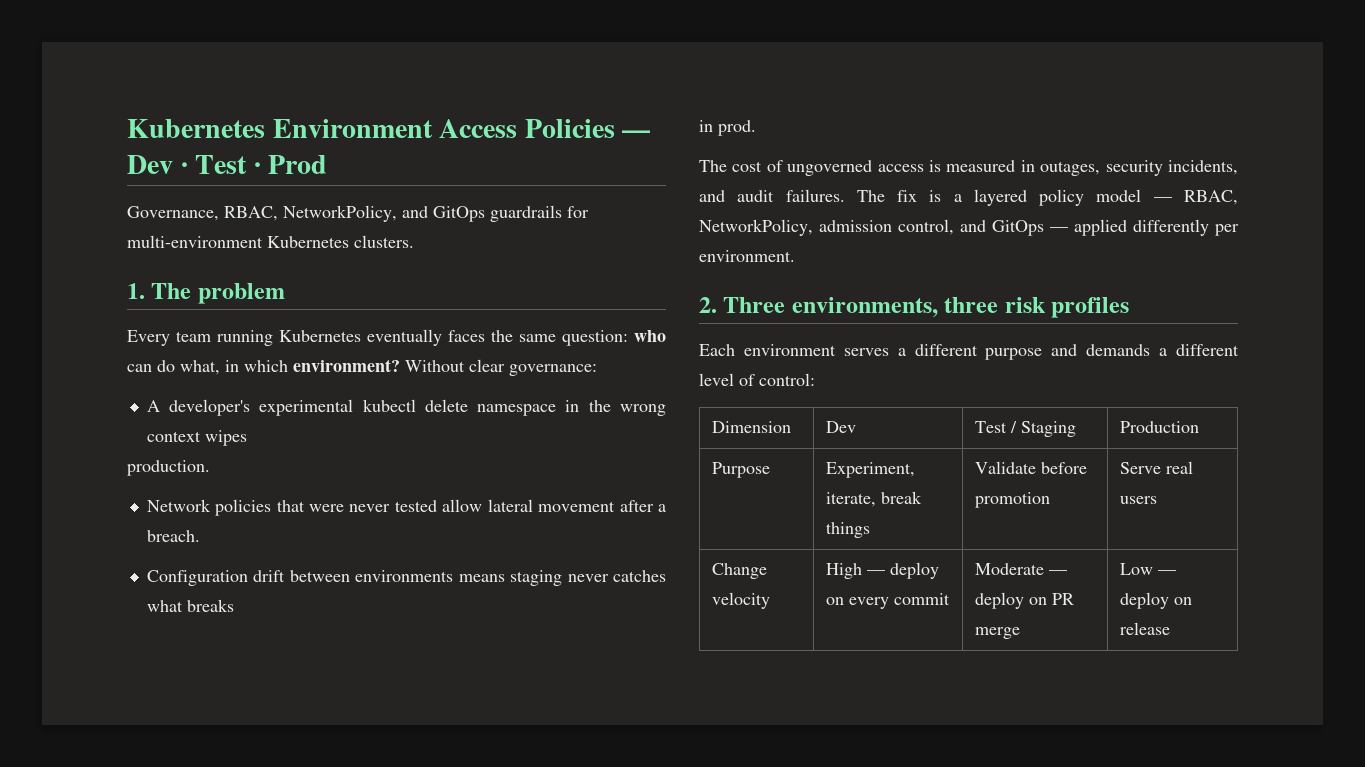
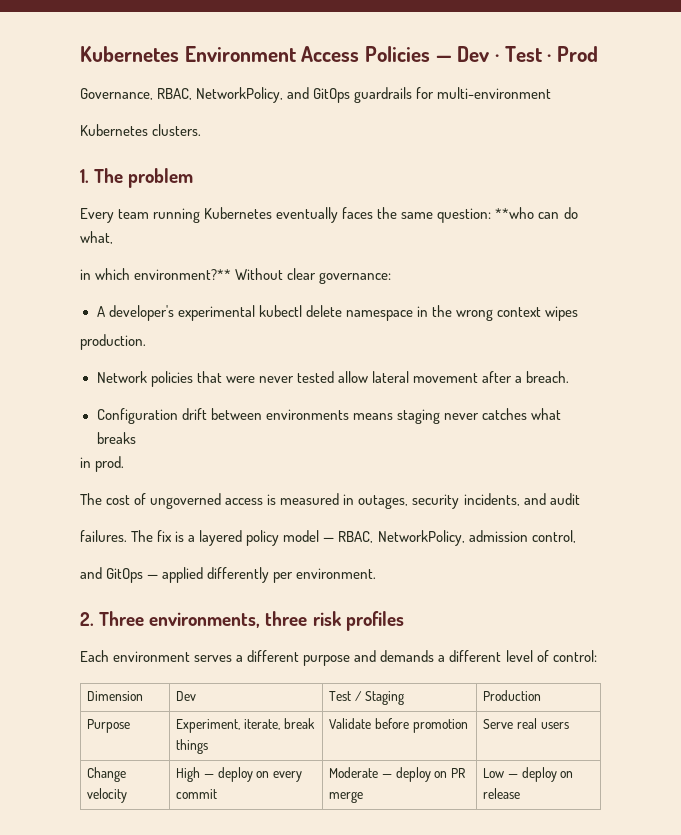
- Governance, RBAC, NetworkPolicy, and GitOps guardrails for multi-environment Kubernetes clusters.
+ Governance, RBAC, NetworkPolicy, and GitOps guardrails for multi-environment
+ Kubernetes clusters.
- Every team running Kubernetes eventually faces the same question: who can do what, in which environment? Without clear governance:
+ Every team running Kubernetes eventually faces the same question: **who can do what,
+ in which environment?** Without clear governance:
- The cost of ungoverned access is measured in outages, security incidents, and audit failures.
+ The cost of ungoverned access is measured in outages, security incidents, and audit
+ failures.
- The fix is a layered policy model — RBAC, NetworkPolicy, admission control, and GitOps — applied differently per environment.
+ The fix is a layered policy model — RBAC, NetworkPolicy, admission control,
+ and GitOps — applied differently per environment.

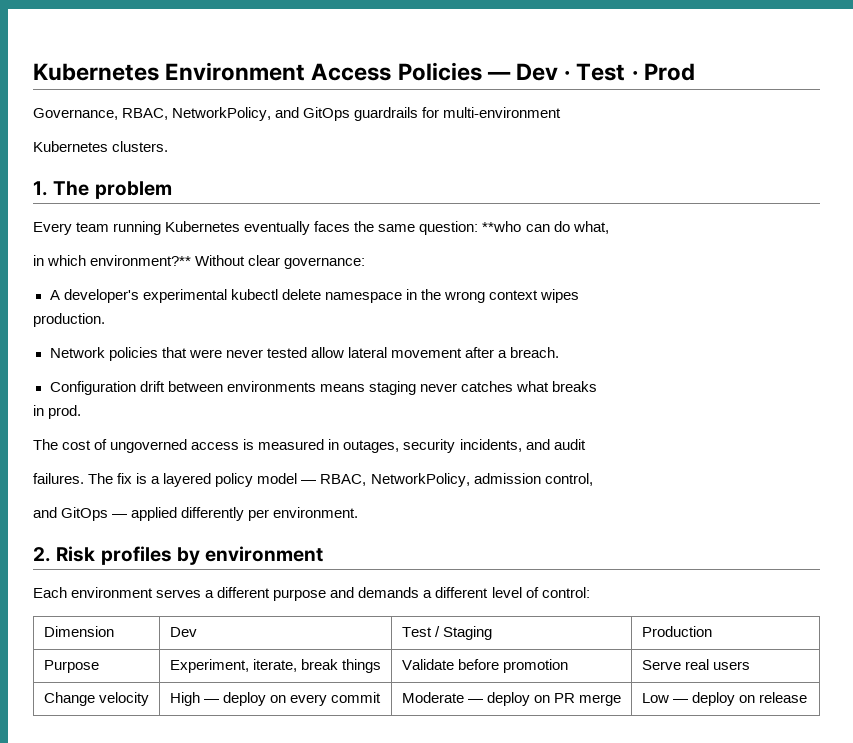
- 2. Three environments, three risk profiles
+ 2. Risk profiles by environment

